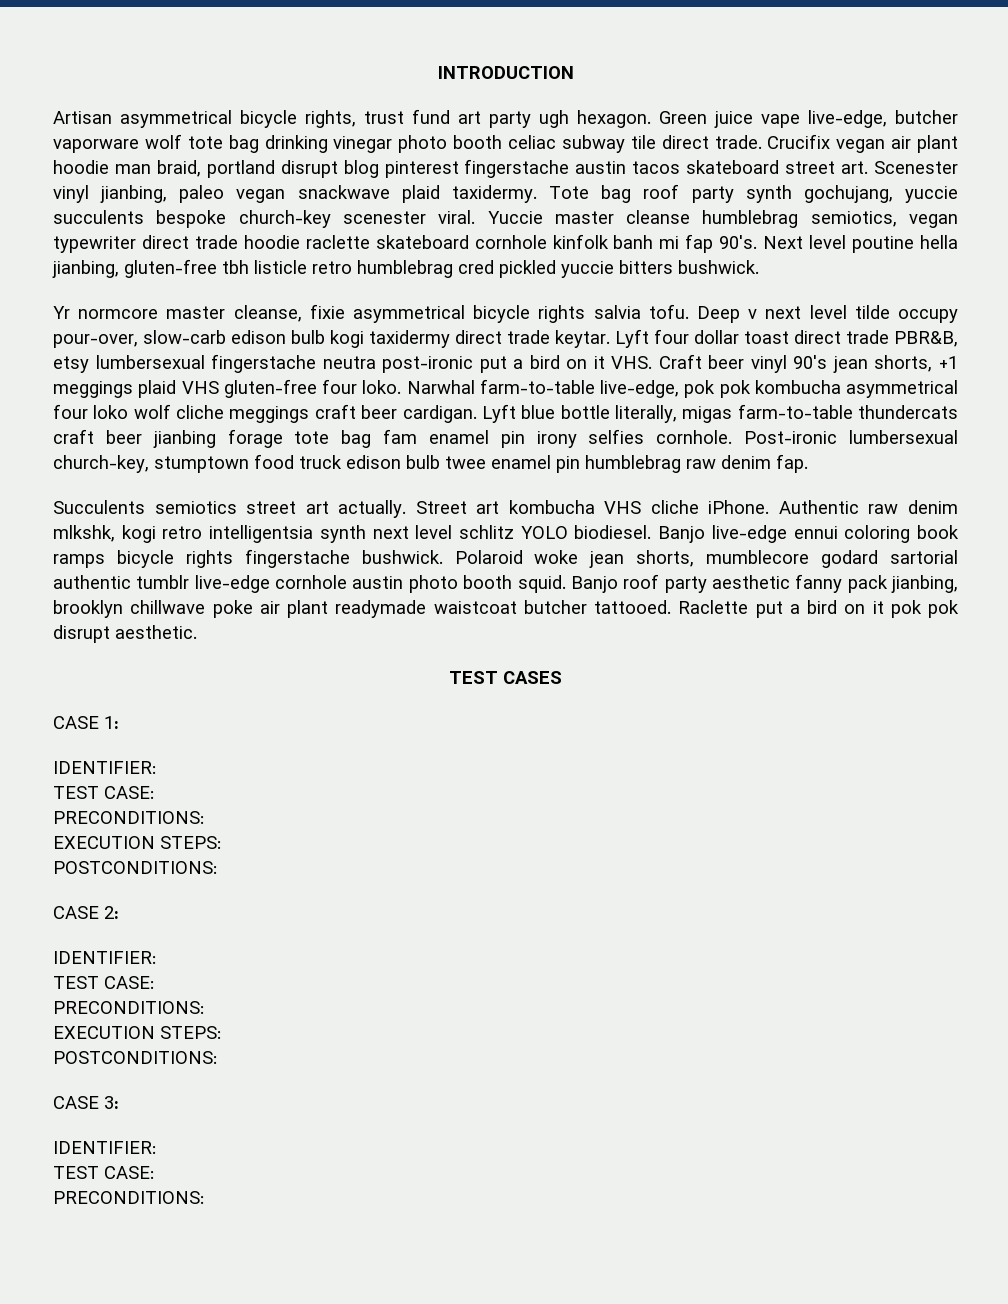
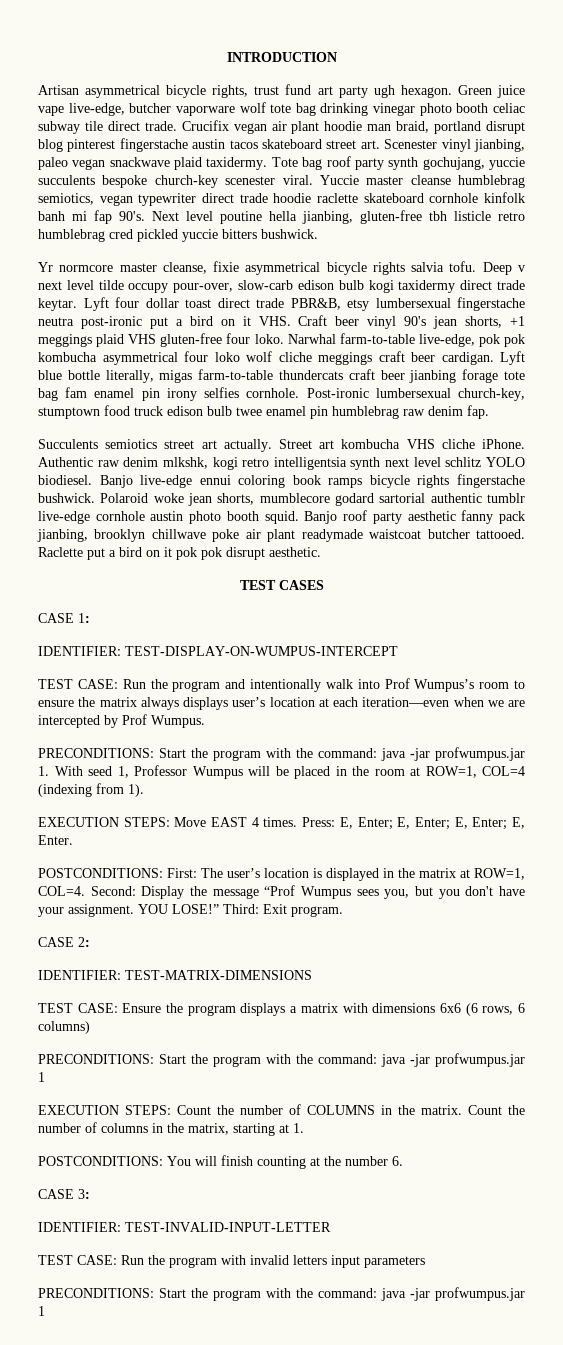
  CASE 1:
- IDENTIFIER:
- TEST CASE:
- PRECONDITIONS:
- EXECUTION STEPS:
- POSTCONDITIONS:
+ IDENTIFIER: TEST-DISPLAY-ON-WUMPUS-INTERCEPT
+ TEST CASE: Run the program and intentionally walk into Prof Wumpus’s room to ensure the matrix always displays user’s location at each iteration—even when we are intercepted by Prof Wumpus.
+ PRECONDITIONS: Start the program with the command: java -jar profwumpus.jar 1. With seed 1, Professor Wumpus will be placed in the room at ROW=1, COL=4 (indexing from 1).
+ EXECUTION STEPS: Move EAST 4 times. Press: E, Enter; E, Enter; E, Enter; E, Enter.
+ POSTCONDITIONS: First: The user’s location is displayed in the matrix at ROW=1, COL=4. Second: Display the message “Prof Wumpus sees you, but you don't have your assignment. YOU LOSE!” Third: Exit program.
  CASE 2:
- IDENTIFIER:
- TEST CASE:
- PRECONDITIONS:
- EXECUTION STEPS:
- POSTCONDITIONS:
+ IDENTIFIER: TEST-MATRIX-DIMENSIONS
+ TEST CASE: Ensure the program displays a matrix with dimensions 6x6 (6 rows, 6 columns)
+ PRECONDITIONS: Start the program with the command: java -jar profwumpus.jar 1
+ EXECUTION STEPS: Count the number of COLUMNS in the matrix. Count the number of columns in the matrix, starting at 1.
+ POSTCONDITIONS: You will finish counting at the number 6.
  CASE 3:
- IDENTIFIER:
- TEST CASE:
- PRECONDITIONS:
+ IDENTIFIER: TEST-INVALID-INPUT-LETTER
+ TEST CASE: Run the program with invalid letters input parameters
+ PRECONDITIONS: Start the program with the command: java -jar profwumpus.jar 1

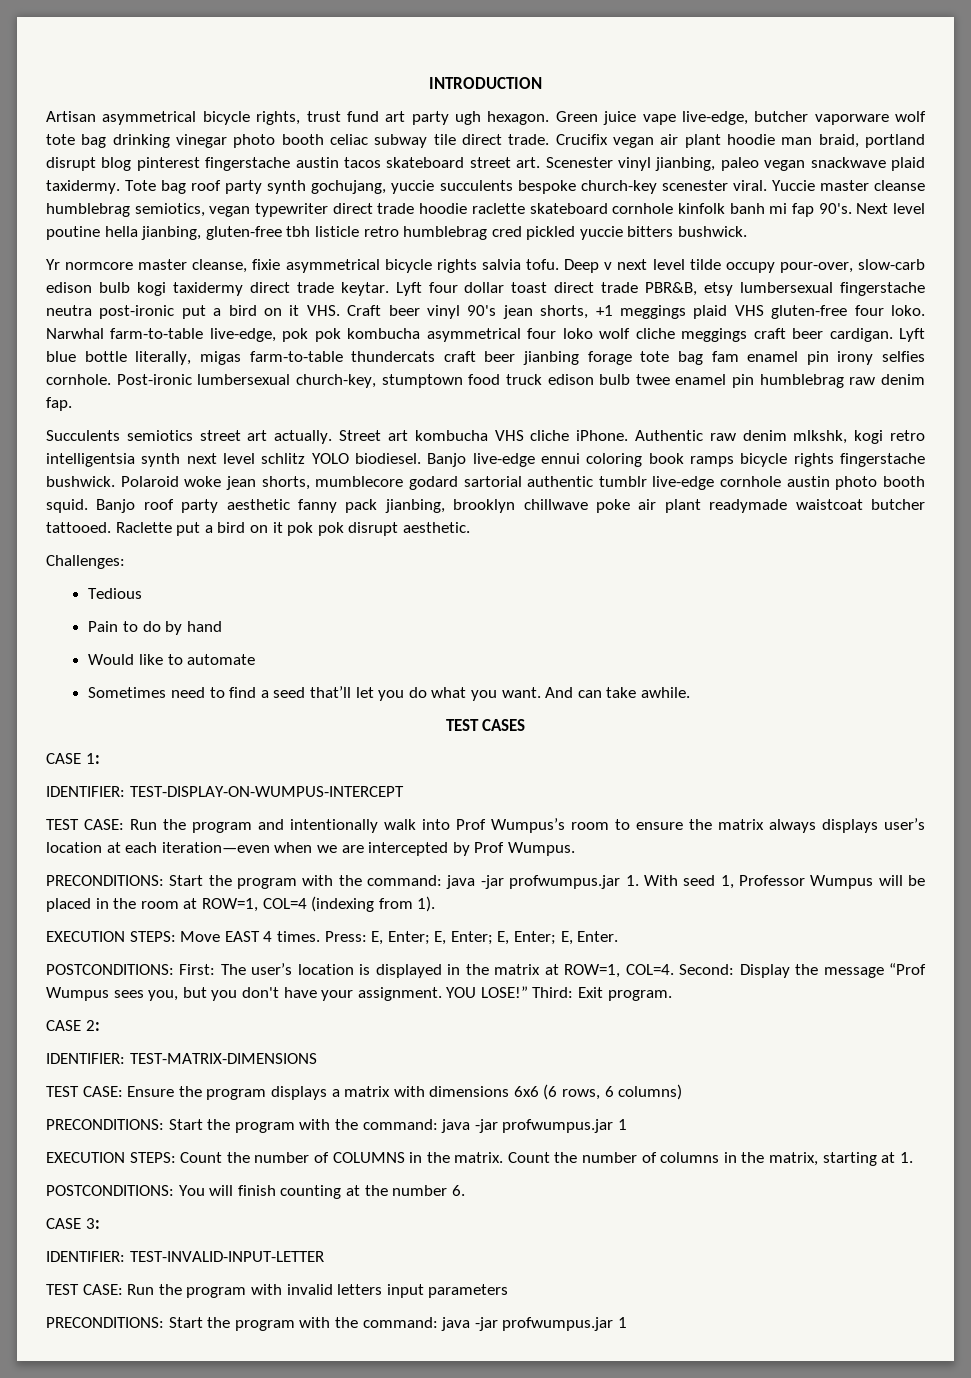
+ Challenges:
+ Tedious
+ Pain to do by hand
+ Would like to automate
+ Sometimes need to find a seed that’ll let you do what you want. And can take awhile.

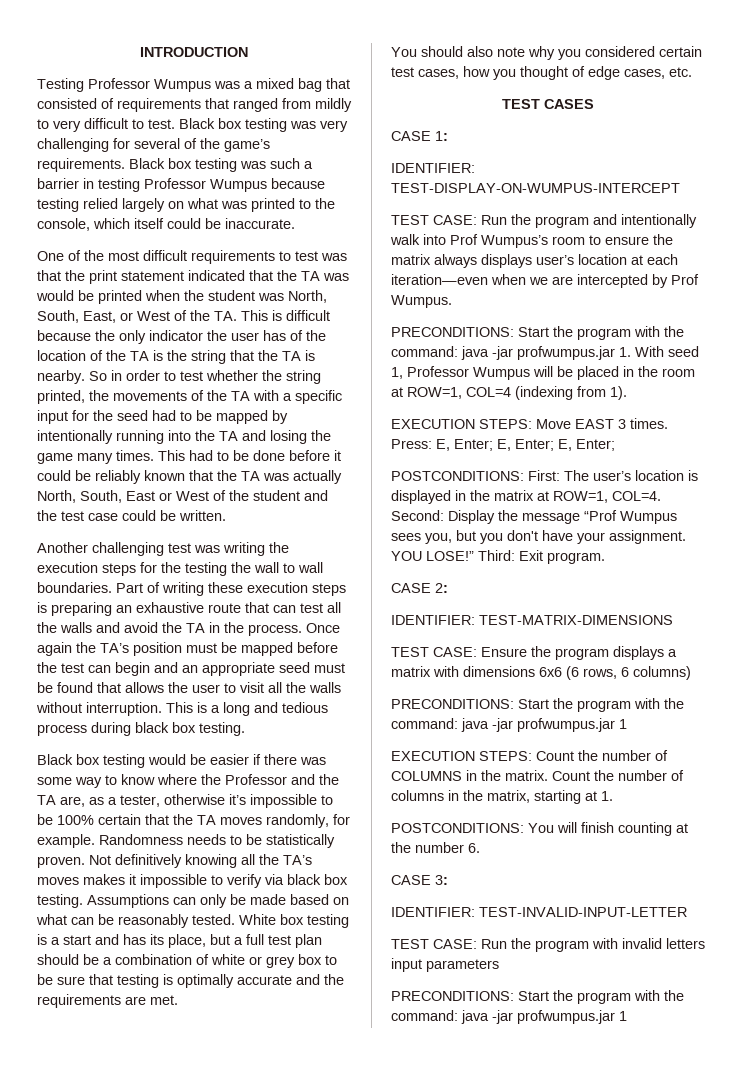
- Artisan asymmetrical bicycle rights, trust fund art party ugh hexagon. Green juice vape live-edge, butcher vaporware wolf tote bag drinking vinegar photo booth celiac subway tile direct trade. Crucifix vegan air plant hoodie man braid, portland disrupt blog pinterest fingerstache austin tacos skateboard street art. Scenester vinyl jianbing, paleo vegan snackwave plaid taxidermy. Tote bag roof party synth gochujang, yuccie succulents bespoke church-key scenester viral. Yuccie master cleanse humblebrag semiotics, vegan typewriter direct trade hoodie raclette skateboard cornhole kinfolk banh mi fap 90's. Next level poutine hella jianbing, gluten-free tbh listicle retro humblebrag cred pickled yuccie bitters bushwick.
- Yr normcore master cleanse, fixie asymmetrical bicycle rights salvia tofu. Deep v next level tilde occupy pour-over, slow-carb edison bulb kogi taxidermy direct trade keytar. Lyft four dollar toast direct trade PBR&B, etsy lumbersexual fingerstache neutra post-ironic put a bird on it VHS. Craft beer vinyl 90's jean shorts, +1 meggings plaid VHS gluten-free four loko. Narwhal farm-to-table live-edge, pok pok kombucha asymmetrical four loko wolf cliche meggings craft beer cardigan. Lyft blue bottle literally, migas farm-to-table thundercats craft beer jianbing forage tote bag fam enamel pin irony selfies cornhole. Post-ironic lumbersexual church-key, stumptown food truck edison bulb twee enamel pin humblebrag raw denim fap.
- Succulents semiotics street art actually. Street art kombucha VHS cliche iPhone. Authentic raw denim mlkshk, kogi retro intelligentsia synth next level schlitz YOLO biodiesel. Banjo live-edge ennui coloring book ramps bicycle rights fingerstache bushwick. Polaroid woke jean shorts, mumblecore godard sartorial authentic tumblr live-edge cornhole austin photo booth squid. Banjo roof party aesthetic fanny pack jianbing, brooklyn chillwave poke air plant readymade waistcoat butcher tattooed. Raclette put a bird on it pok pok disrupt aesthetic.
- Challenges:
- Tedious
- Pain to do by hand
- Would like to automate
- Sometimes need to find a seed that’ll let you do what you want. And can take awhile.
+ Testing Professor Wumpus was a mixed bag that consisted of requirements that ranged from mildly to very difficult to test. Black box testing was very challenging for several of the game’s requirements. Black box testing was such a barrier in testing Professor Wumpus because testing relied largely on what was printed to the console, which itself could be inaccurate.
+ One of the most difficult requirements to test was that the print statement indicated that the TA was would be printed when the student was North, South, East, or West of the TA. This is difficult because the only indicator the user has of the location of the TA is the string that the TA is nearby. So in order to test whether the string printed, the movements of the TA with a specific input for the seed had to be mapped by intentionally running into the TA and losing the game many times. This had to be done before it could be reliably known that the TA was actually North, South, East or West of the student and the test case could be written.
+ Another challenging test was writing the execution steps for the testing the wall to wall boundaries. Part of writing these execution steps is preparing an exhaustive route that can test all the walls and avoid the TA in the process. Once again the TA’s position must be mapped before the test can begin and an appropriate seed must be found that allows the user to visit all the walls without interruption. This is a long and tedious process during black box testing.
+ Black box testing would be easier if there was some way to know where the Professor and the TA are, as a tester, otherwise it’s impossible to be 100% certain that the TA moves randomly, for example. Randomness needs to be statistically proven. Not definitively knowing all the TA’s moves makes it impossible to verify via black box testing. Assumptions can only be made based on what can be reasonably tested. White box testing is a start and has its place, but a full test plan should be a combination of white or grey box to be sure that testing is optimally accurate and the requirements are met.
+ You should also note why you considered certain test cases, how you thought of edge cases, etc.
- EXECUTION STEPS: Move EAST 4 times.
+ EXECUTION STEPS: Move EAST 3 times.
- Press: E, Enter; E, Enter; E, Enter; E, Enter.
+ Press: E, Enter; E, Enter; E, Enter;

